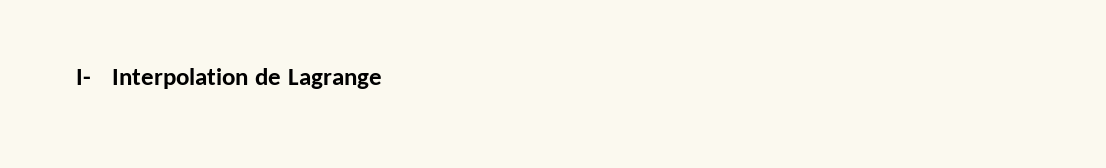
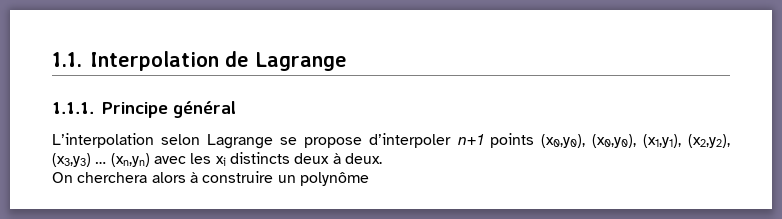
- I- Interpolation de Lagrange
+ 1.1. Interpolation de Lagrange
+ 1.1.1. Principe général
+ L’interpolation selon Lagrange se propose d’interpoler n+1 points (x0,y0), (x0,y0), (x1,y1), (x2,y2), (x3,y3) … (xn,yn) avec les xi distincts deux à deux.
+ On cherchera alors à construire un polynôme

